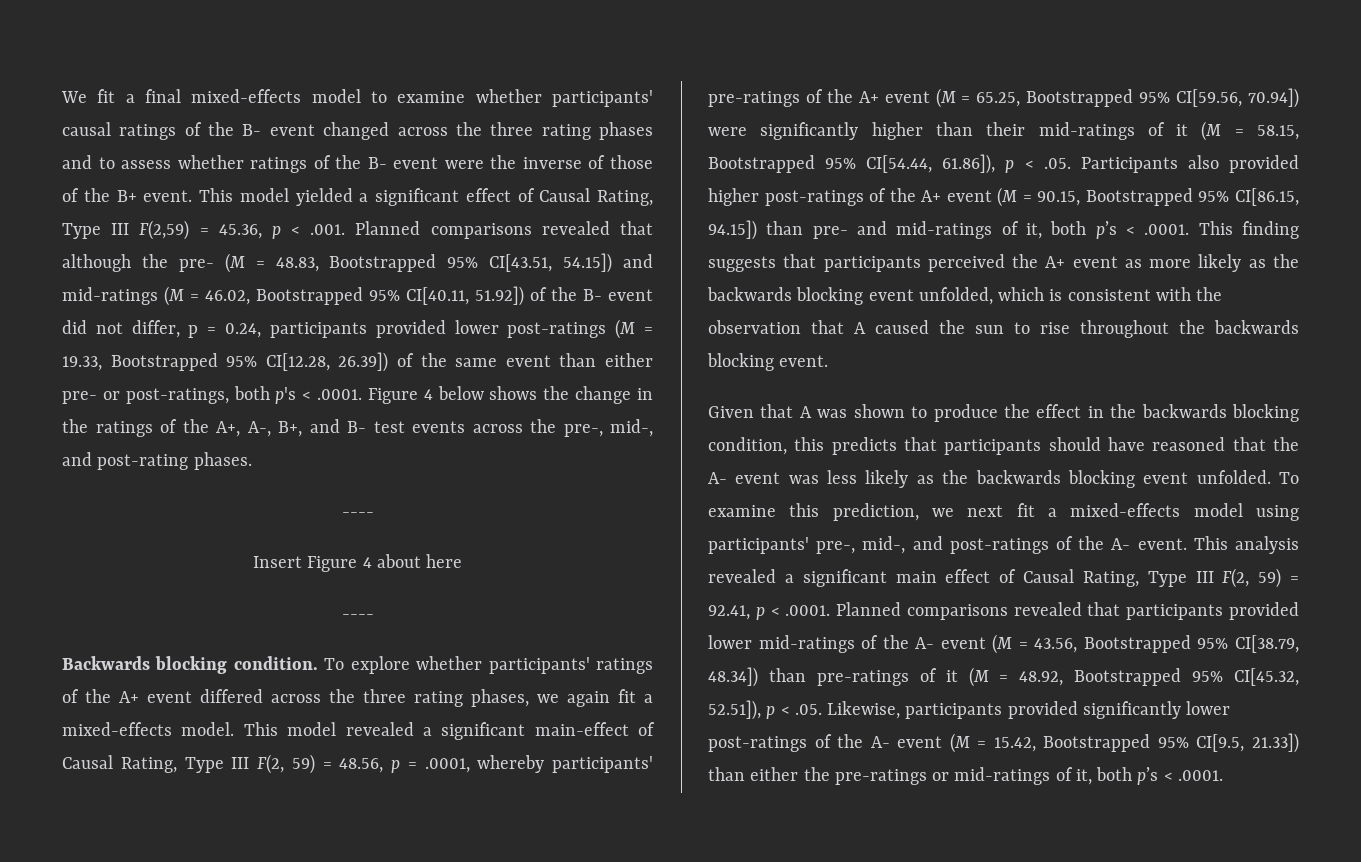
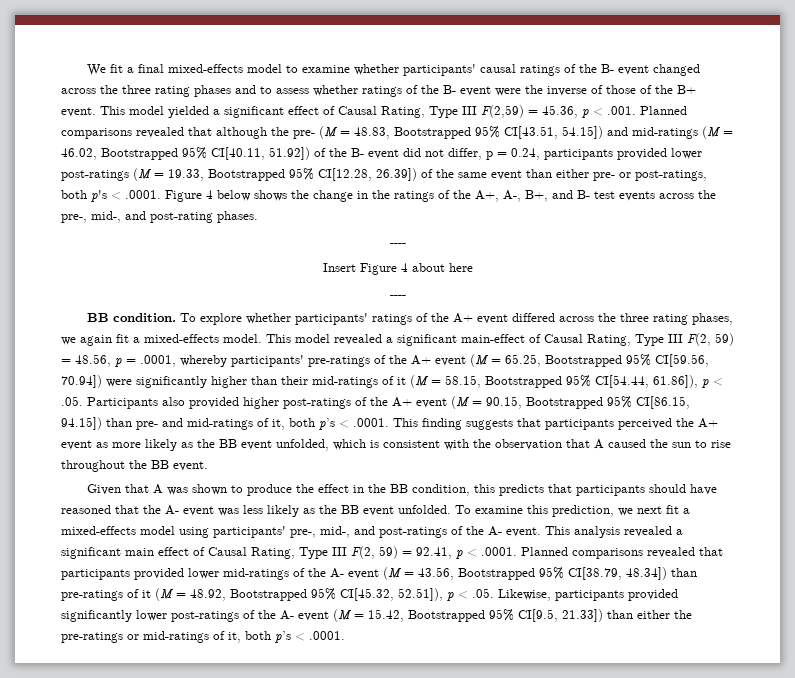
- Backwards blocking condition.
+ BB condition.
- This model revealed a significant main-effect of Causal Rating, Type III F(2, 59) = 48.56, p = .0001, whereby participants' pre-ratings of the A+ event (M = 65.25, Bootstrapped 95% CI[59.56, 70.94]) were significantly higher than their mid-ratings of it (M = 58.15, Bootstrapped 95% CI[54.44, 61.86]), p < .05. Participants also provided higher post-ratings of the A+ event (M = 90.15, Bootstrapped 95% CI[86.15, 94.15]) than pre- and mid-ratings of it, both p’s < .0001. This finding suggests that participants perceived the A+ event as more likely as the backwards blocking event unfolded, which is consistent with the observation that A caused the sun to rise throughout the backwards blocking event.
+ This model revealed a significant main-effect of Causal Rating, Type III F(2, 59) = 48.56, p = .0001, whereby participants' pre-ratings of the A+ event (M = 65.25, Bootstrapped 95% CI[59.56, 70.94]) were significantly higher than their mid-ratings of it (M = 58.15, Bootstrapped 95% CI[54.44, 61.86]), p < .05. Participants also provided higher post-ratings of the A+ event (M = 90.15, Bootstrapped 95% CI[86.15, 94.15]) than pre- and mid-ratings of it, both p’s < .0001. This finding suggests that participants perceived the A+ event as more likely as the BB event unfolded, which is consistent with the observation that A caused the sun to rise throughout the BB event.
- Given that A was shown to produce the effect in the backwards blocking condition, this predicts that participants should have reasoned that the A- event was less likely as the backwards blocking event unfolded.
+ Given that A was shown to produce the effect in the BB condition, this predicts that participants should have reasoned that the A- event was less likely as the BB event unfolded.

